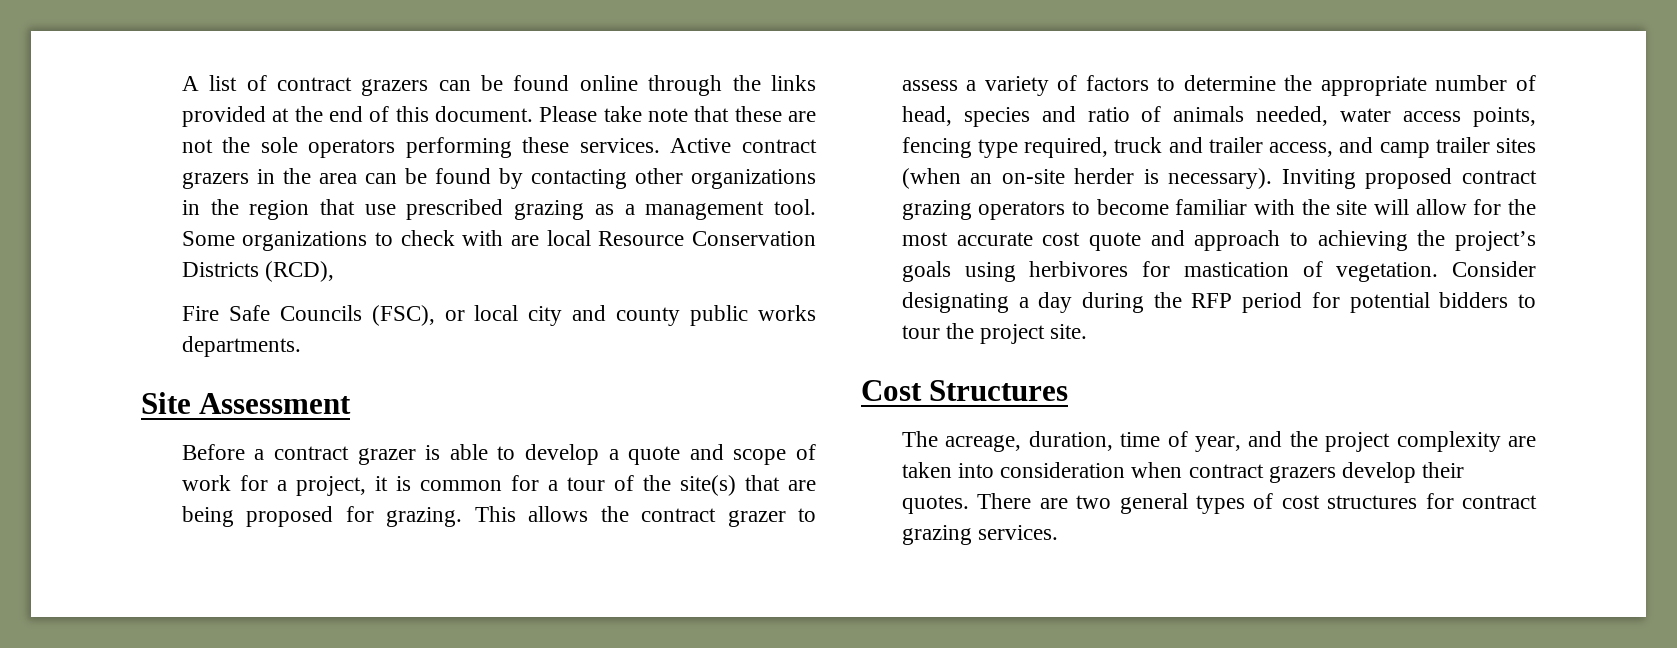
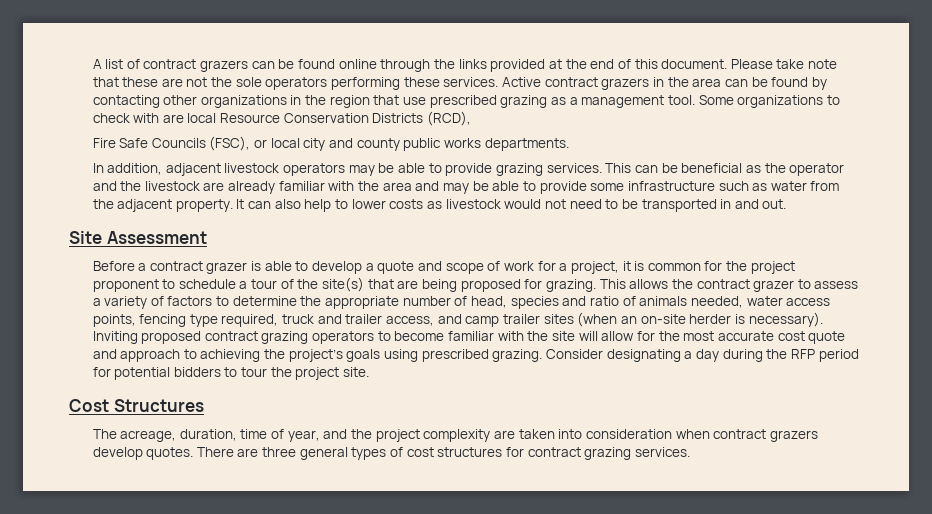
+ In addition, adjacent livestock operators may be able to provide grazing services. This can be beneficial as the operator and the livestock are already familiar with the area and may be able to provide some infrastructure such as water from the adjacent property. It can also help to lower costs as livestock would not need to be transported in and out.
- Before a contract grazer is able to develop a quote and scope of work for a project, it is common for a tour of the site(s) that are being proposed for grazing.
+ Before a contract grazer is able to develop a quote and scope of work for a project, it is common for the project proponent to schedule a tour of the site(s) that are being proposed for grazing.
- Inviting proposed contract grazing operators to become familiar with the site will allow for the most accurate cost quote and approach to achieving the project’s goals using herbivores for mastication of vegetation.
+ Inviting proposed contract grazing operators to become familiar with the site will allow for the most accurate cost quote and approach to achieving the project’s goals using prescribed grazing.
- The acreage, duration, time of year, and the project complexity are taken into consideration when contract grazers develop their quotes.
+ The acreage, duration, time of year, and the project complexity are taken into consideration when contract grazers develop quotes.
- There are two general types of cost structures for contract grazing services.
+ There are three general types of cost structures for contract grazing services.

